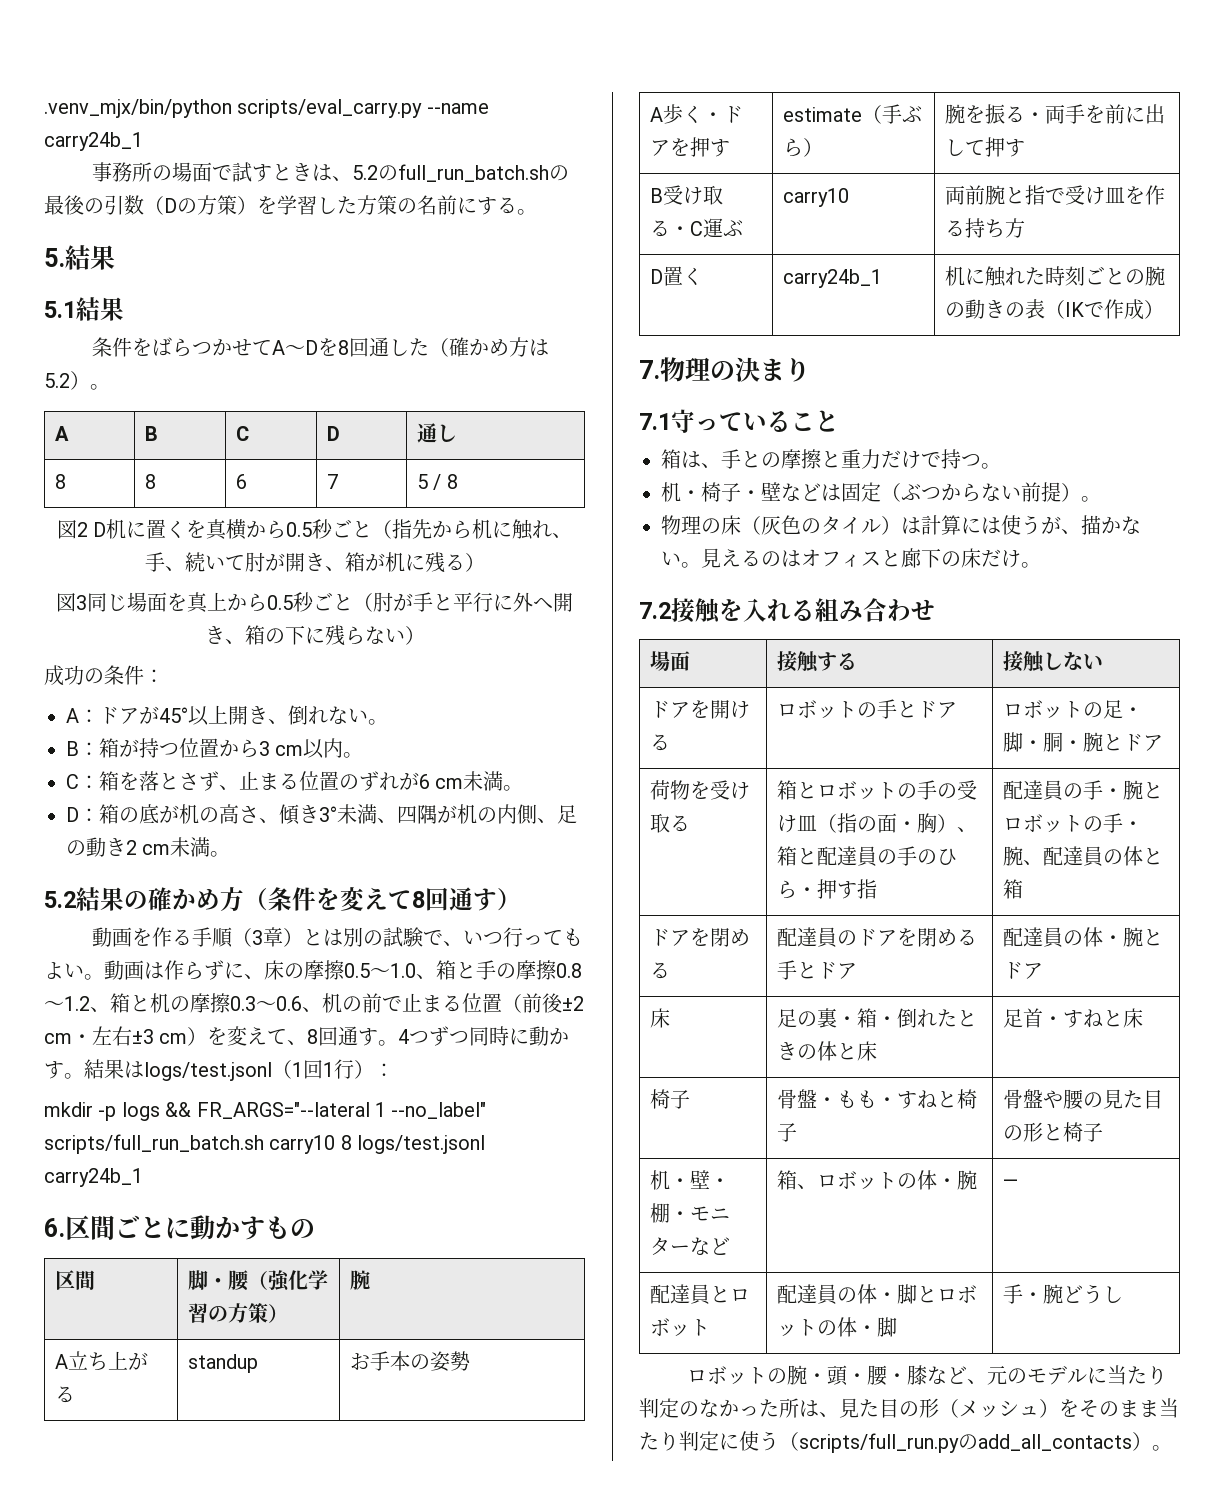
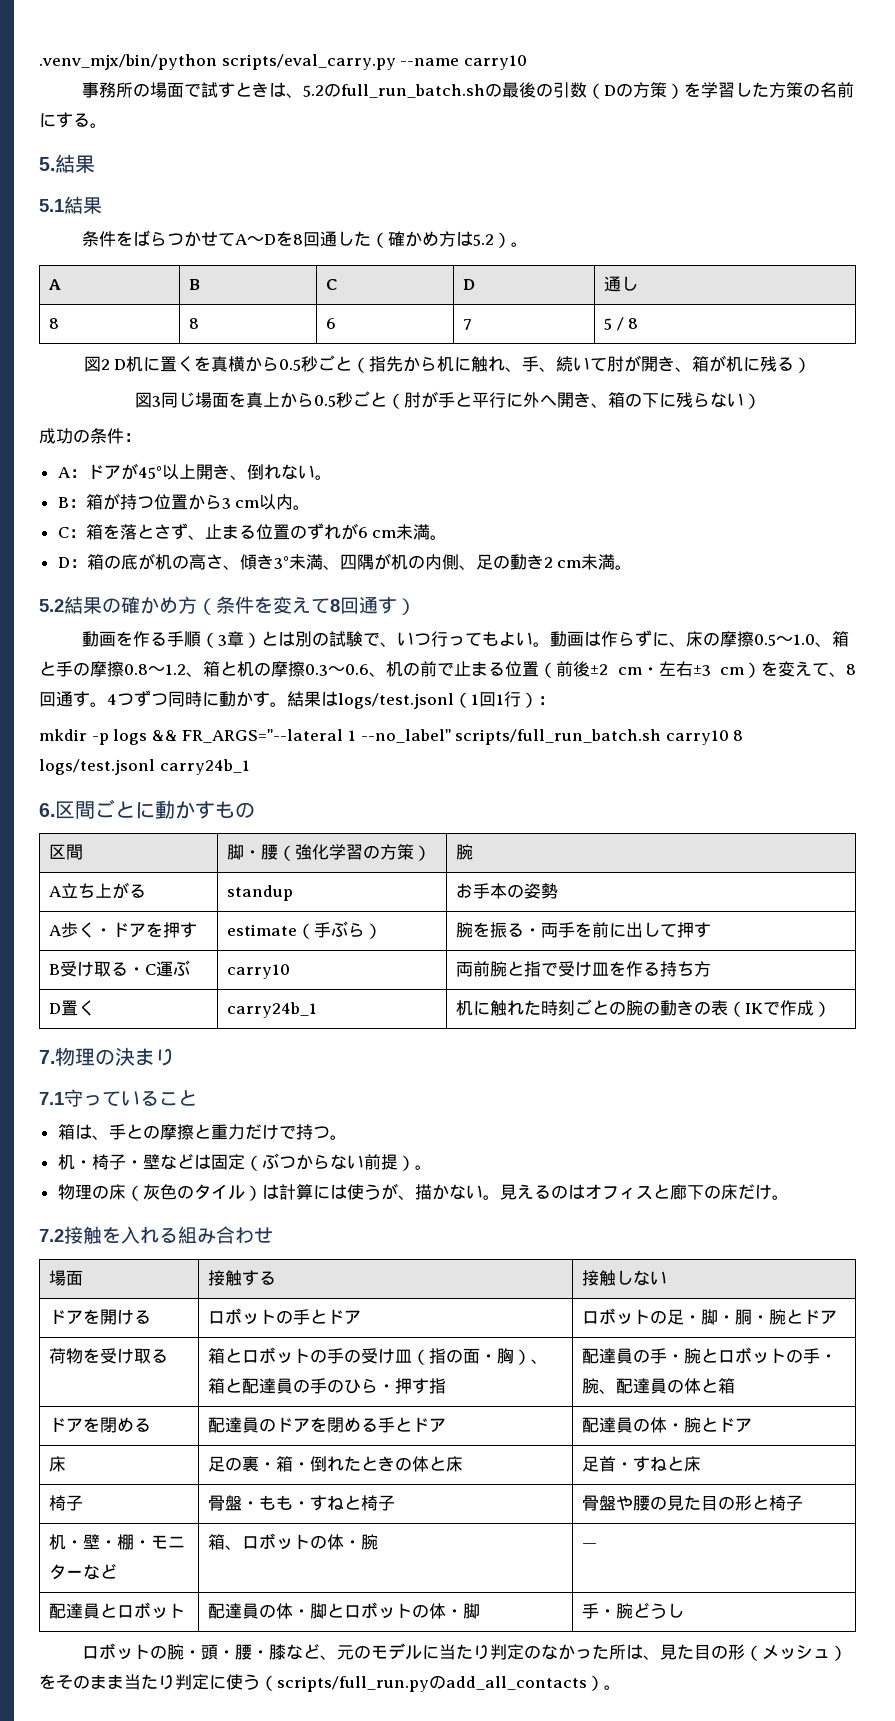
- .venv_mjx/bin/python scripts/eval_carry.py --name carry24b_1
+ .venv_mjx/bin/python scripts/eval_carry.py --name carry10

